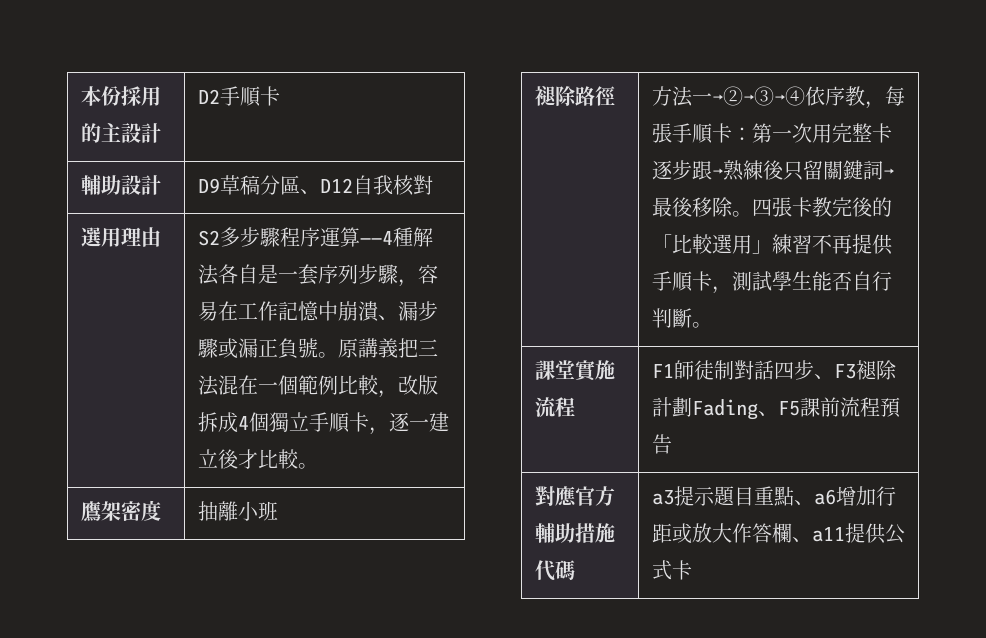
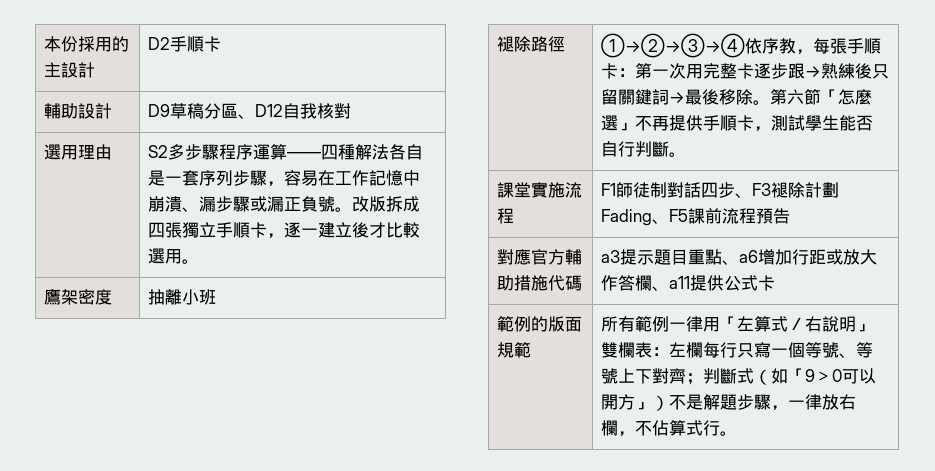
- S2多步驟程序運算——4種解法各自是一套序列步驟，容易在工作記憶中崩潰、漏步驟或漏正負號。
+ S2多步驟程序運算——四種解法各自是一套序列步驟，容易在工作記憶中崩潰、漏步驟或漏正負號。
- 原講義把三法混在一個範例比較，改版拆成4個獨立手順卡，逐一建立後才比較。
+ 改版拆成四張獨立手順卡，逐一建立後才比較選用。
- 褪除路徑 | 方法一→②→③→④依序教，每張手順卡：第一次用完整卡逐步跟→熟練後只留關鍵詞→最後移除。四張卡教完後的「比較選用」練習不再提供手順卡，測試學生能否自行判斷。
+ 褪除路徑 | ①→②→③→④依序教，每張手順卡：第一次用完整卡逐步跟→熟練後只留關鍵詞→最後移除。第六節「怎麼選」不再提供手順卡，測試學生能否自行判斷。
+ 範例的版面規範 | 所有範例一律用「左算式／右說明」雙欄表：左欄每行只寫一個等號、等號上下對齊；判斷式（如「9＞0可以開方」）不是解題步驟，一律放右欄，不佔算式行。

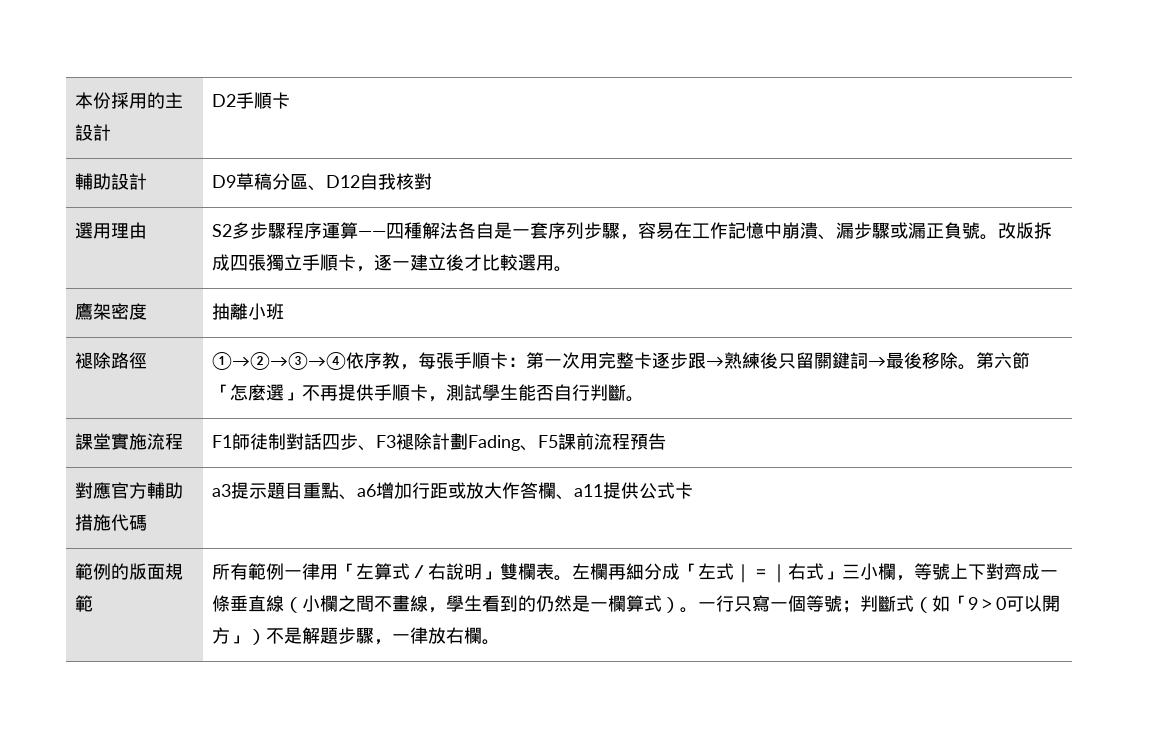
- 所有範例一律用「左算式／右說明」雙欄表：左欄每行只寫一個等號、等號上下對齊；判斷式（如「9＞0可以開方」）不是解題步驟，一律放右欄，不佔算式行。
+ 所有範例一律用「左算式／右說明」雙欄表。左欄再細分成「左式｜＝｜右式」三小欄，等號上下對齊成一條垂直線（小欄之間不畫線，學生看到的仍然是一欄算式）。一行只寫一個等號；判斷式（如「9＞0可以開方」）不是解題步驟，一律放右欄。

